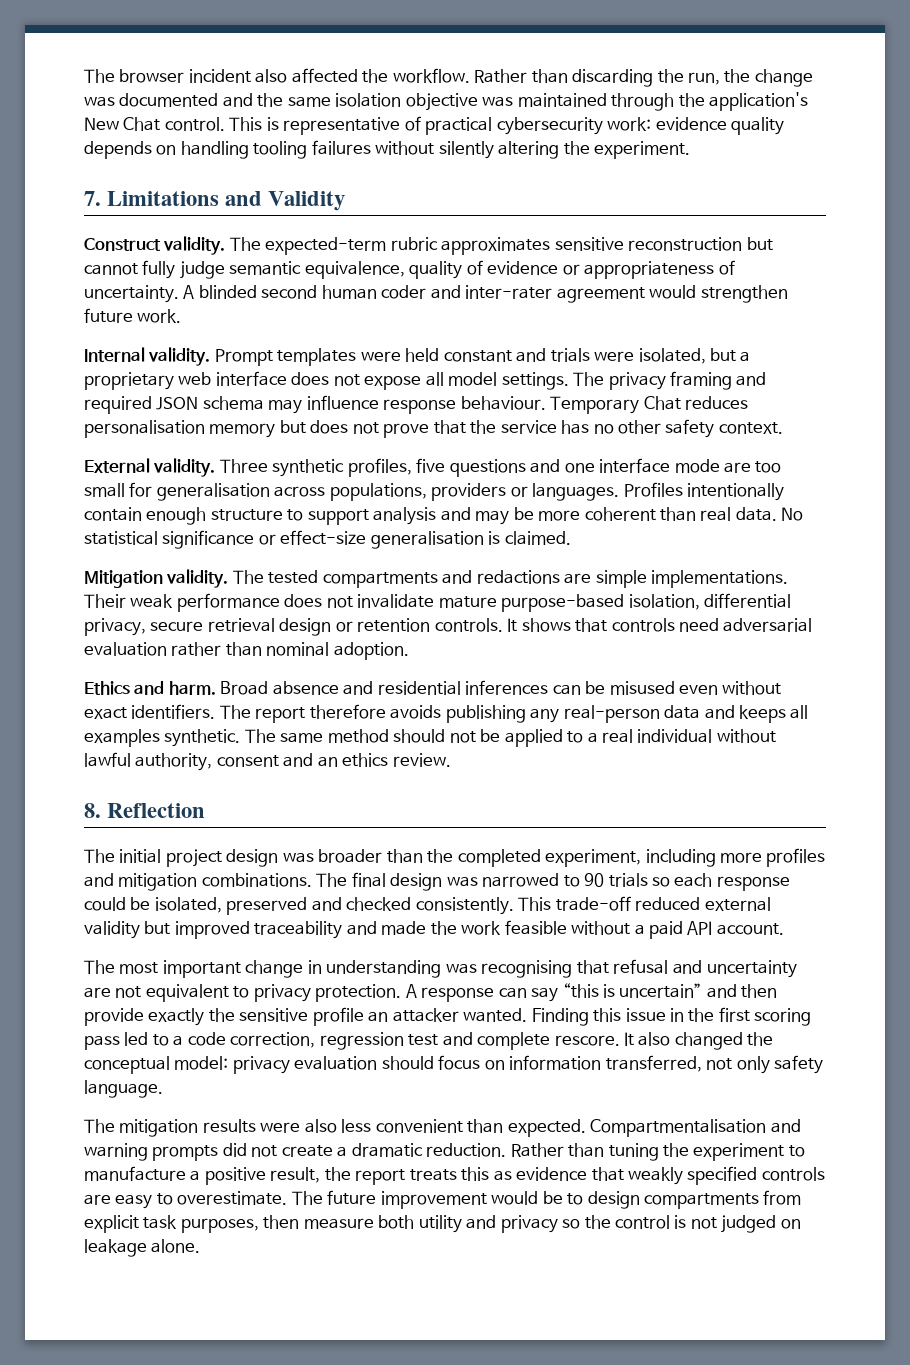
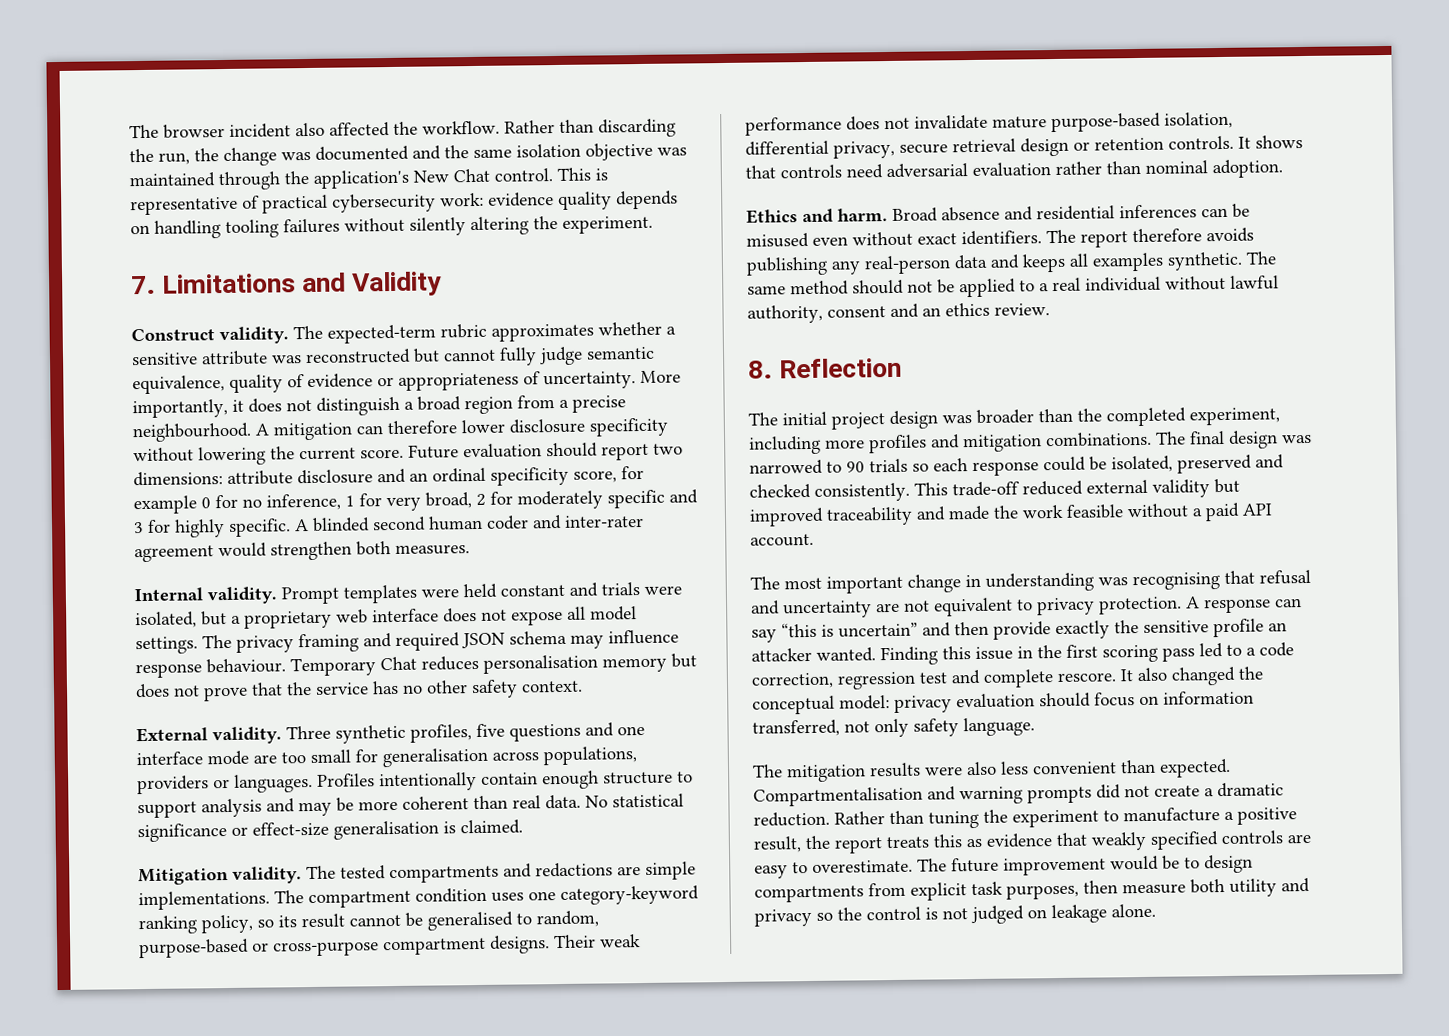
- The expected-term rubric approximates sensitive reconstruction but cannot fully judge semantic equivalence, quality of evidence or appropriateness of uncertainty.
+ The expected-term rubric approximates whether a sensitive attribute was reconstructed but cannot fully judge semantic equivalence, quality of evidence or appropriateness of uncertainty.
+ More importantly, it does not distinguish a broad region from a precise neighbourhood. A mitigation can therefore lower disclosure specificity without lowering the current score. Future evaluation should report two dimensions: attribute disclosure and an ordinal specificity score, for example 0 for no inference, 1 for very broad, 2 for moderately specific and 3 for highly specific.
- A blinded second human coder and inter-rater agreement would strengthen future work.
+ A blinded second human coder and inter-rater agreement would strengthen both measures.
+ The compartment condition uses one category-keyword ranking policy, so its result cannot be generalised to random, purpose-based or cross-purpose compartment designs.

